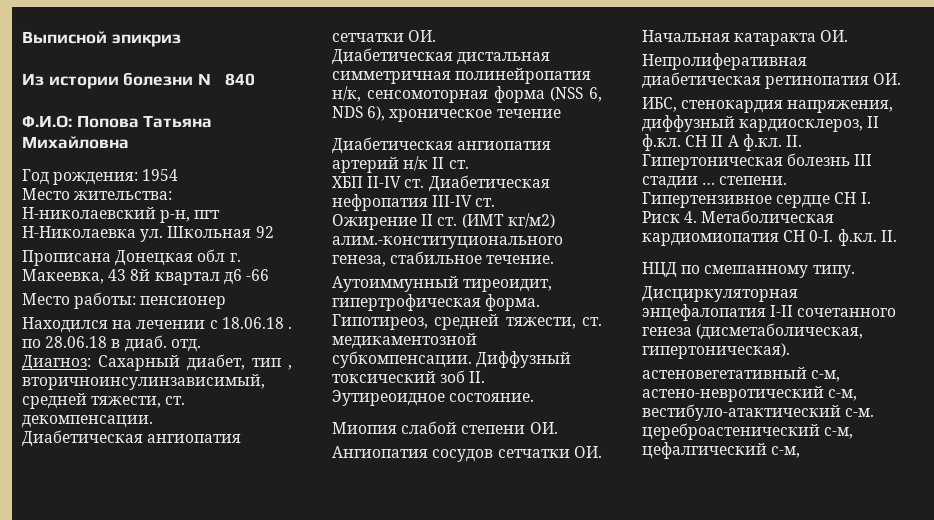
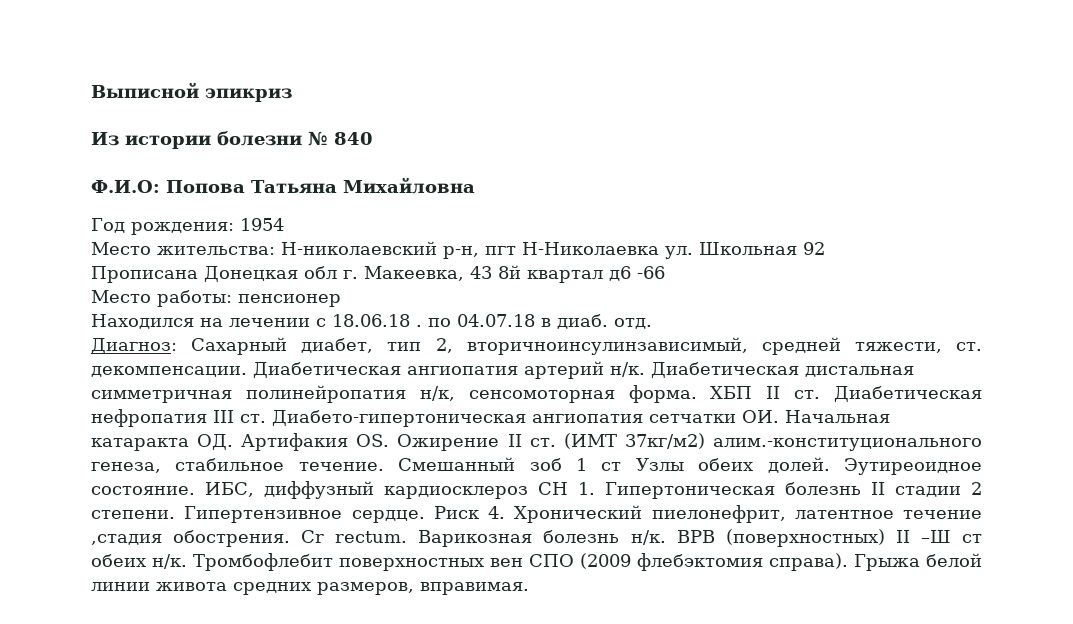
- Находился на лечении с 18.06.18 . по 28.06.18 в диаб. отд.
+ Находился на лечении с 18.06.18 . по 04.07.18 в диаб. отд.
- Диагноз: Сахарный диабет, тип , вторичноинсулинзависимый, средней тяжести, ст. декомпенсации.
- Диабетическая ангиопатия сетчатки ОИ.
- Диабетическая дистальная симметричная полинейропатия н/к, сенсомоторная форма (NSS 6, NDS 6), хроническое течение
- Диабетическая ангиопатия артерий н/к II ст.
- ХБП II-IV ст. Диабетическая нефропатия III-IV ст.
- Ожирение II ст. (ИМТ кг/м2) алим.-конституционального генеза, стабильное течение.
- Аутоиммунный тиреоидит, гипертрофическая форма. Гипотиреоз, средней тяжести, ст. медикаментозной субкомпенсации. Диффузный токсический зоб II. Эутиреоидное состояние.
- Миопия слабой степени ОИ.
- Ангиопатия сосудов сетчатки ОИ. Начальная катаракта ОИ.
- Непролиферативная диабетическая ретинопатия ОИ.
- ИБС, стенокардия напряжения, диффузный кардиосклероз, II ф.кл. СН II А ф.кл. II. Гипертоническая болезнь III стадии … степени. Гипертензивное сердце СН I. Риск 4. Метаболическая кардиомиопатия СН 0-I. ф.кл. II.
- НЦД по смешанному типу.
- Дисциркуляторная энцефалопатия I-II сочетанного генеза (дисметаболическая, гипертоническая).
- астеновегетативный с-м, астено-невротический с-м, вестибуло-атактический с-м. цереброастенический с-м, цефалгический с-м,
+ Диагноз: Сахарный диабет, тип 2, вторичноинсулинзависимый, средней тяжести, ст. декомпенсации. Диабетическая ангиопатия артерий н/к. Диабетическая дистальная симметричная полинейропатия н/к, сенсомоторная форма. ХБП II ст. Диабетическая нефропатия III ст. Диабето-гипертоническая ангиопатия сетчатки ОИ. Начальная катаракта ОД. Артифакия OS. Ожирение II ст. (ИМТ 37кг/м2) алим.-конституционального генеза, стабильное течение. Смешанный зоб 1 ст Узлы обеих долей. Эутиреоидное состояние. ИБС, диффузный кардиосклероз СН 1. Гипертоническая болезнь II стадии 2 степени. Гипертензивное сердце. Риск 4. Хронический пиелонефрит, латентное течение ,стадия обострения. Cr rectum. Варикозная болезнь н/к. ВРВ (поверхностных) II –Ш ст обеих н/к. Тромбофлебит поверхностных вен СПО (2009 флебэктомия справа). Грыжа белой линии живота средних размеров, вправимая.

